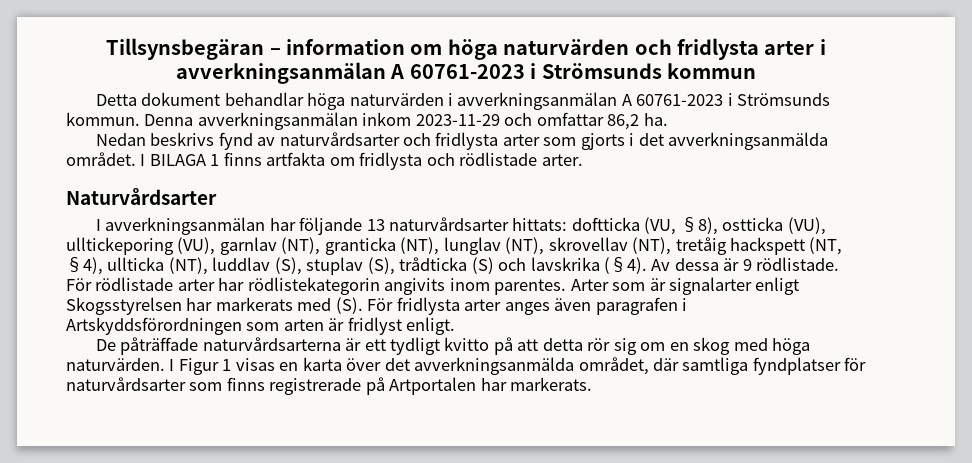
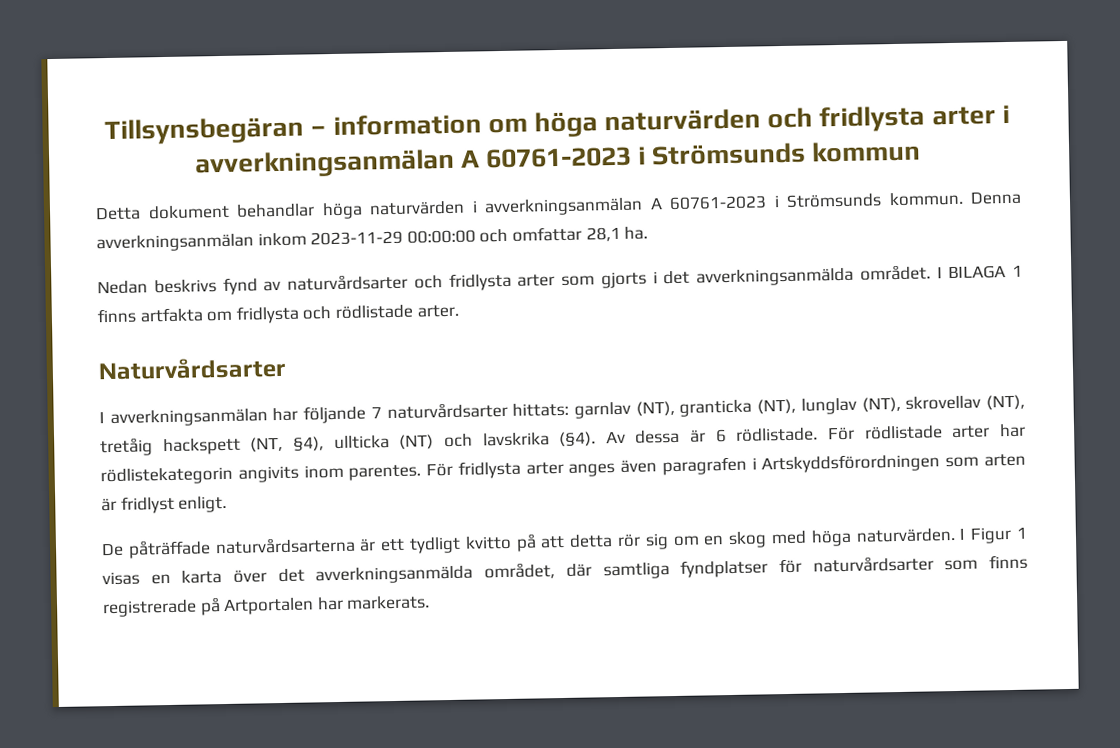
- Denna avverkningsanmälan inkom 2023-11-29 och omfattar 86,2 ha.
+ Denna avverkningsanmälan inkom 2023-11-29 00:00:00 och omfattar 28,1 ha.
- I avverkningsanmälan har följande 13 naturvårdsarter hittats: doftticka (VU, §8), ostticka (VU), ulltickeporing (VU), garnlav (NT), granticka (NT), lunglav (NT), skrovellav (NT), tretåig hackspett (NT, §4), ullticka (NT), luddlav (S), stuplav (S), trådticka (S) och lavskrika (§4).
+ I avverkningsanmälan har följande 7 naturvårdsarter hittats: garnlav (NT), granticka (NT), lunglav (NT), skrovellav (NT), tretåig hackspett (NT, §4), ullticka (NT) och lavskrika (§4).
- Av dessa är 9 rödlistade.
+ Av dessa är 6 rödlistade.
- Arter som är signalarter enligt Skogsstyrelsen har markerats med (S). För fridlysta arter anges även paragrafen i Artskyddsförordningen som arten är fridlyst enligt.
+ För fridlysta arter anges även paragrafen i Artskyddsförordningen som arten är fridlyst enligt.

